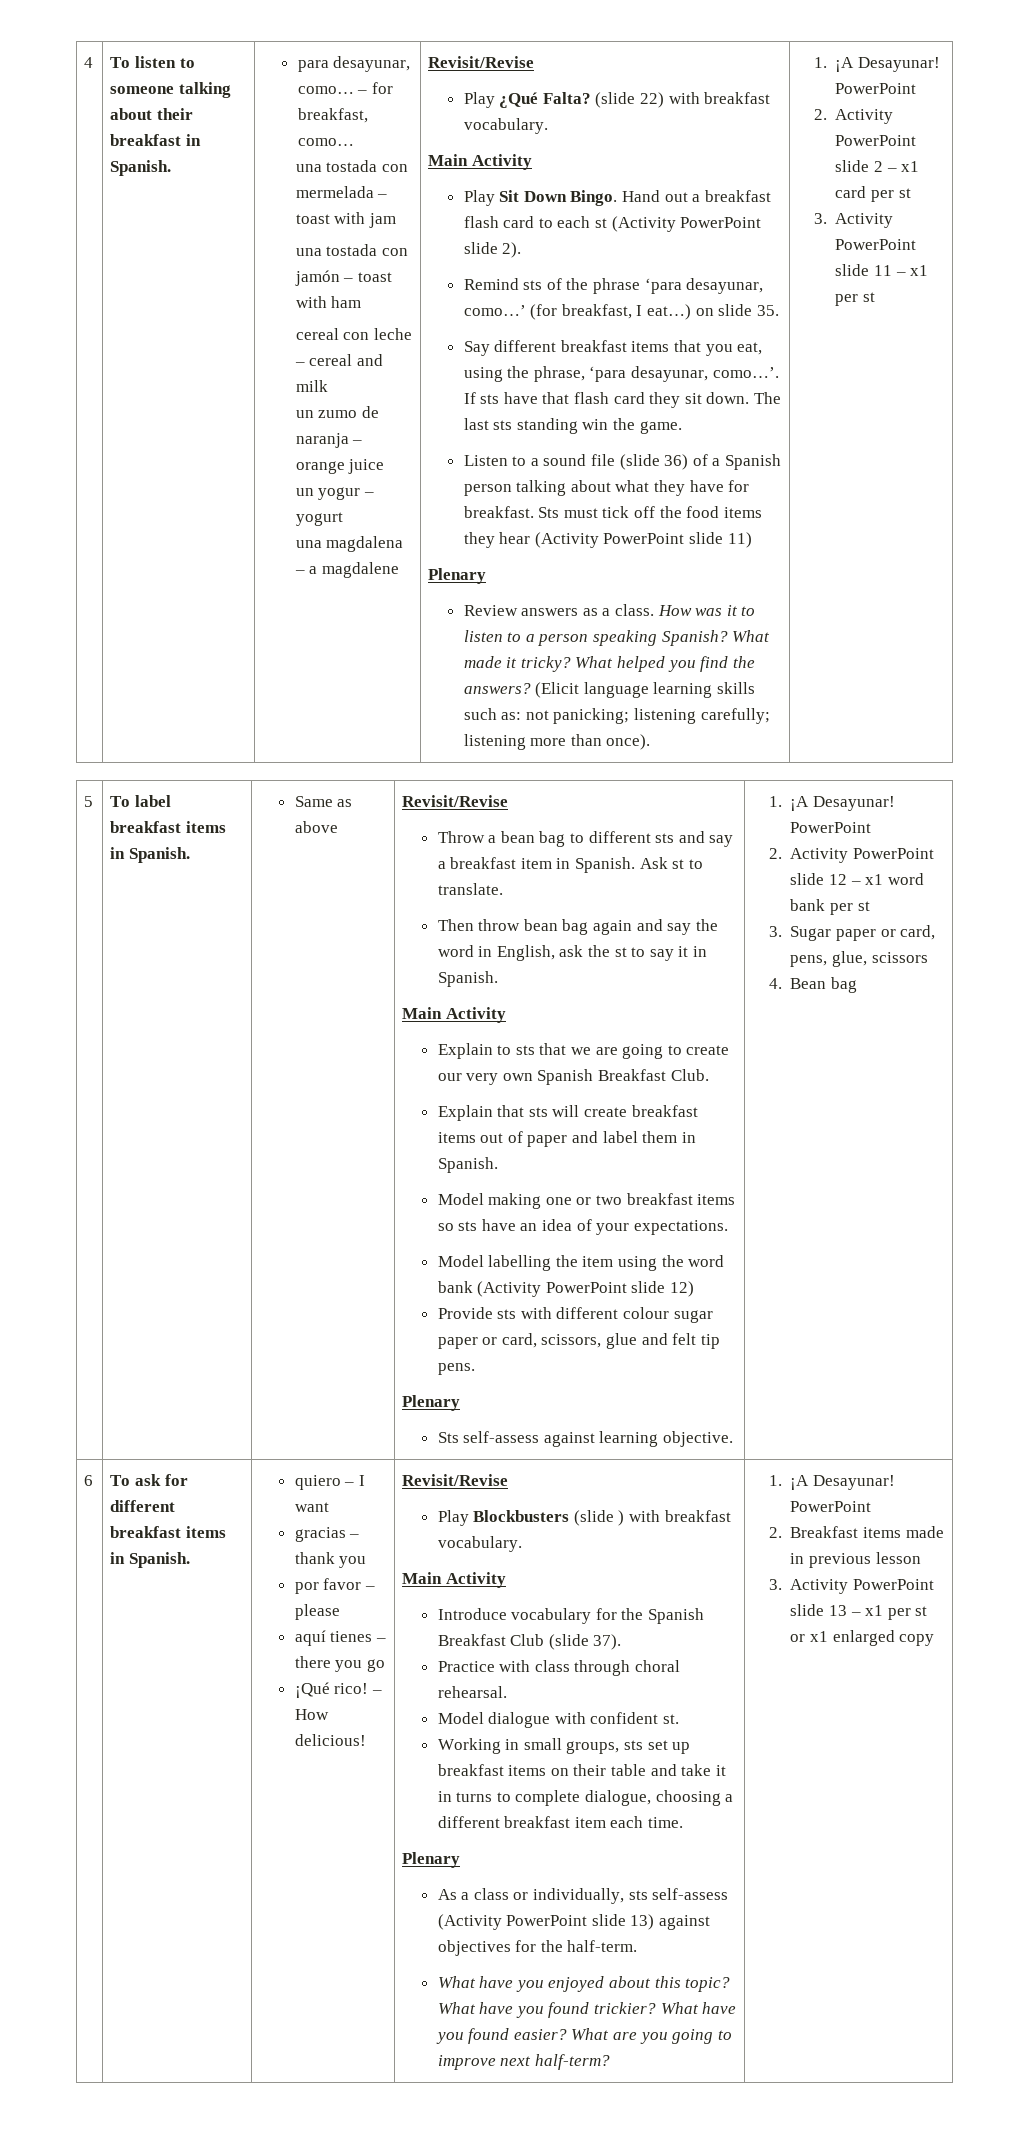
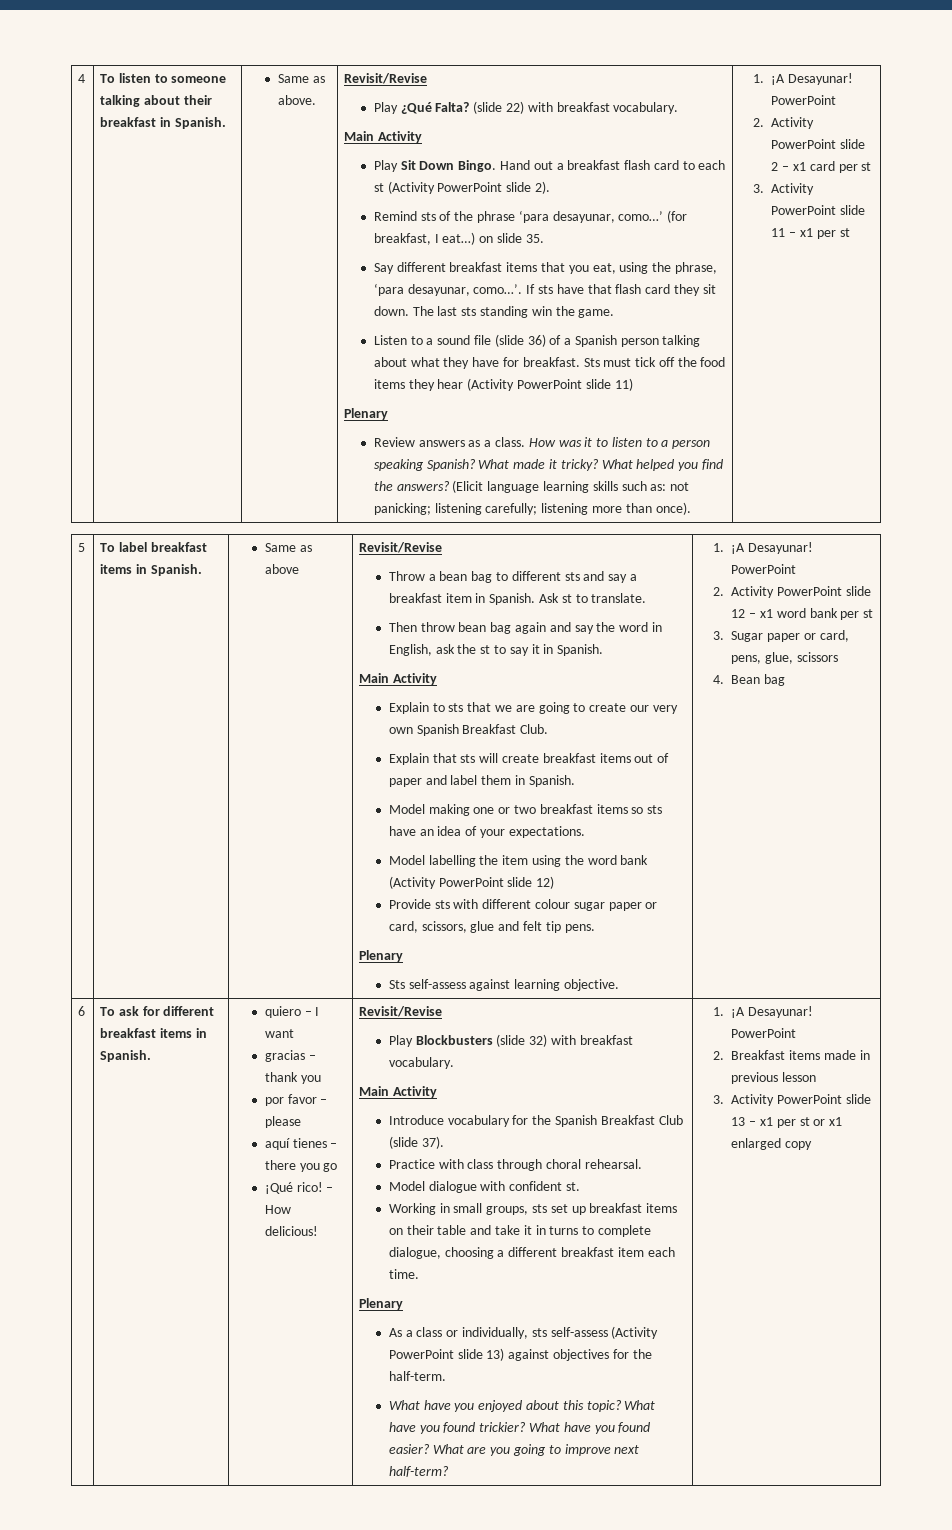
- para desayunar, como… – for breakfast, como…
- una tostada con mermelada – toast with jam
- una tostada con jamón – toast with ham
- cereal con leche – cereal and milk
- un zumo de naranja – orange juice
- un yogur – yogurt
- una magdalena – a magdalene
+ Same as above.
- Play Blockbusters (slide ) with breakfast vocabulary.
+ Play Blockbusters (slide 32) with breakfast vocabulary.

